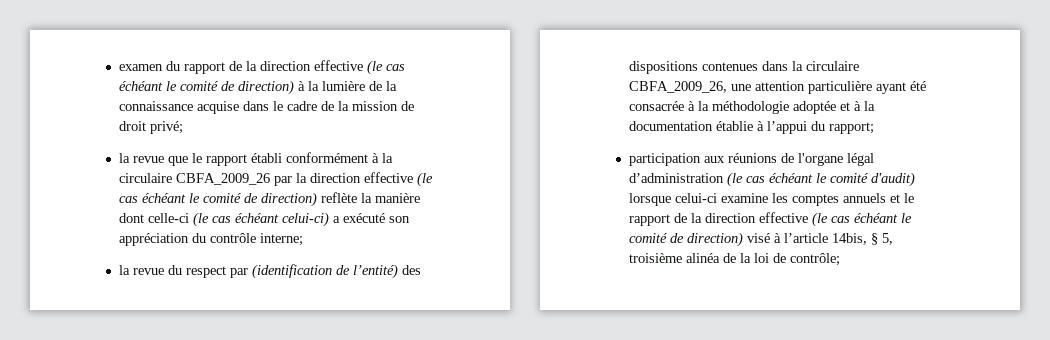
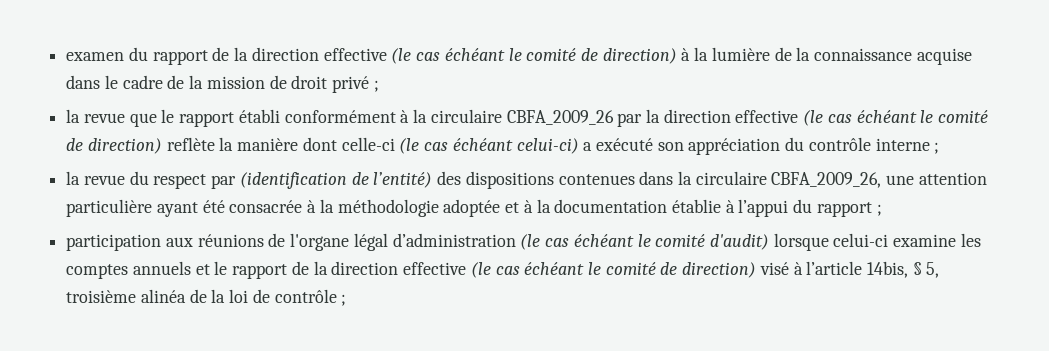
- examen du rapport de la direction effective (le cas échéant le comité de direction) à la lumière de la connaissance acquise dans le cadre de la mission de droit privé;
+ examen du rapport de la direction effective (le cas échéant le comité de direction) à la lumière de la connaissance acquise dans le cadre de la mission de droit privé ;
- la revue que le rapport établi conformément à la circulaire CBFA_2009_26 par la direction effective (le cas échéant le comité de direction) reflète la manière dont celle-ci (le cas échéant celui-ci) a exécuté son appréciation du contrôle interne;
+ la revue que le rapport établi conformément à la circulaire CBFA_2009_26 par la direction effective (le cas échéant le comité de direction) reflète la manière dont celle-ci (le cas échéant celui-ci) a exécuté son appréciation du contrôle interne ;
- la revue du respect par (identification de l’entité) des dispositions contenues dans la circulaire CBFA_2009_26, une attention particulière ayant été consacrée à la méthodologie adoptée et à la documentation établie à l’appui du rapport;
+ la revue du respect par (identification de l’entité) des dispositions contenues dans la circulaire CBFA_2009_26, une attention particulière ayant été consacrée à la méthodologie adoptée et à la documentation établie à l’appui du rapport ;
- participation aux réunions de l'organe légal d’administration (le cas échéant le comité d'audit) lorsque celui-ci examine les comptes annuels et le rapport de la direction effective (le cas échéant le comité de direction) visé à l’article 14bis, § 5, troisième alinéa de la loi de contrôle;
+ participation aux réunions de l'organe légal d’administration (le cas échéant le comité d'audit) lorsque celui-ci examine les comptes annuels et le rapport de la direction effective (le cas échéant le comité de direction) visé à l’article 14bis, § 5, troisième alinéa de la loi de contrôle ;

